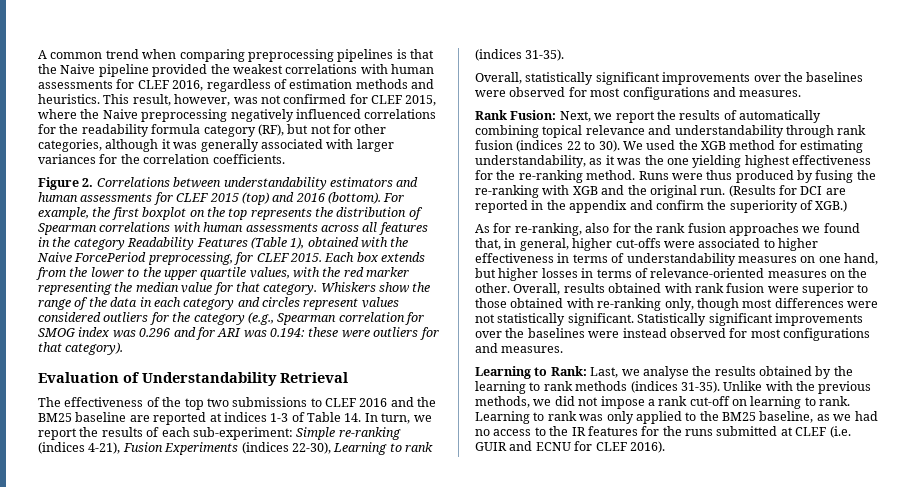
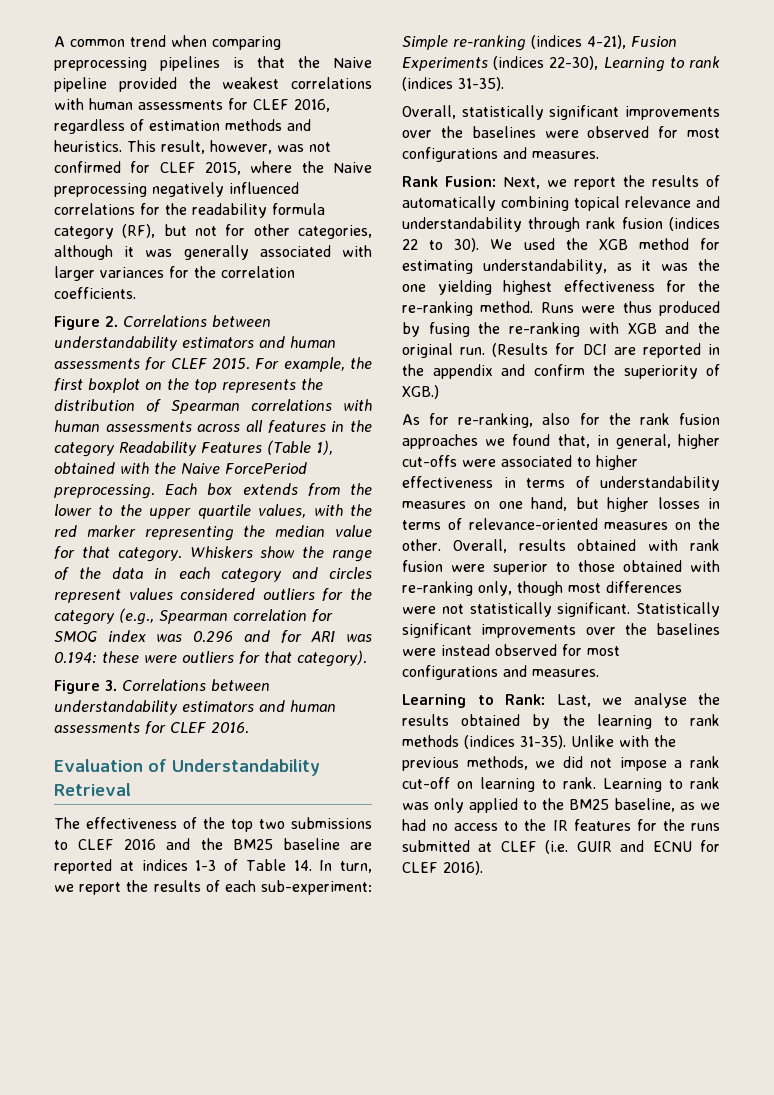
- Figure 2. Correlations between understandability estimators and human assessments for CLEF 2015 (top) and 2016 (bottom).
+ Figure 2. Correlations between understandability estimators and human assessments for CLEF 2015.
- For example, the first boxplot on the top represents the distribution of Spearman correlations with human assessments across all features in the category Readability Features (Table 1), obtained with the Naive ForcePeriod preprocessing, for CLEF 2015.
+ For example, the first boxplot on the top represents the distribution of Spearman correlations with human assessments across all features in the category Readability Features (Table 1), obtained with the Naive ForcePeriod preprocessing.
+ Figure 3. Correlations between understandability estimators and human assessments for CLEF 2016.

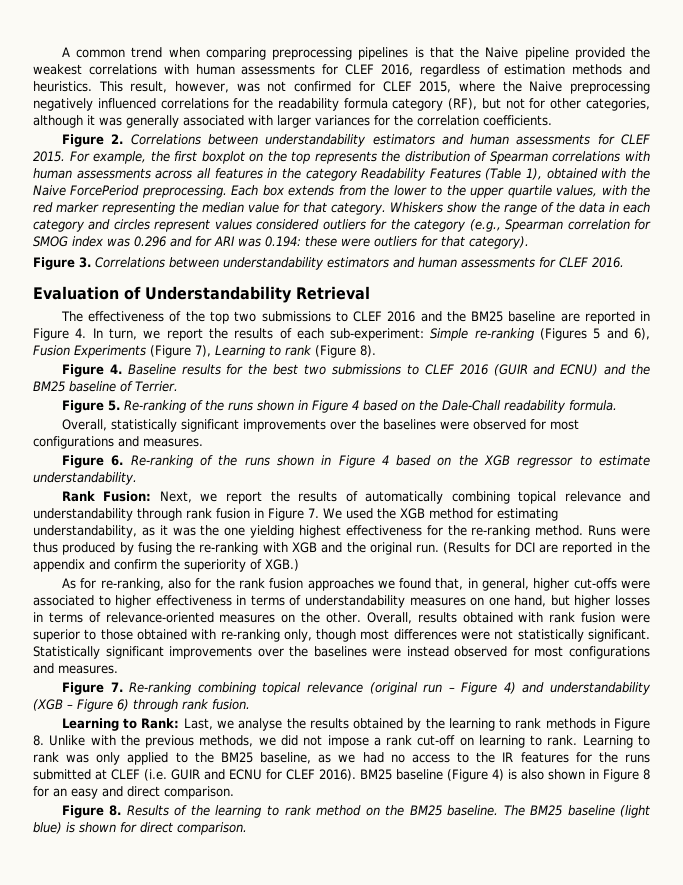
- The effectiveness of the top two submissions to CLEF 2016 and the BM25 baseline are reported at indices 1-3 of Table 14. In turn, we report the results of each sub-experiment: Simple re-ranking (indices 4-21), Fusion Experiments (indices 22-30), Learning to rank (indices 31-35).
+ The effectiveness of the top two submissions to CLEF 2016 and the BM25 baseline are reported in Figure 4. In turn, we report the results of each sub-experiment: Simple re-ranking (Figures 5 and 6), Fusion Experiments (Figure 7), Learning to rank (Figure 8).
+ Figure 4. Baseline results for the best two submissions to CLEF 2016 (GUIR and ECNU) and the BM25 baseline of Terrier.
+ Figure 5. Re-ranking of the runs shown in Figure 4 based on the Dale-Chall readability formula.
+ Figure 6. Re-ranking of the runs shown in Figure 4 based on the XGB regressor to estimate understandability.
- Rank Fusion: Next, we report the results of automatically combining topical relevance and understandability through rank fusion (indices 22 to 30). We used the XGB method for estimating understandability, as it was the one yielding highest effectiveness for the re-ranking method.
+ Rank Fusion: Next, we report the results of automatically combining topical relevance and understandability through rank fusion in Figure 7. We used the XGB method for estimating understandability, as it was the one yielding highest effectiveness for the re-ranking method.
+ Figure 7. Re-ranking combining topical relevance (original run – Figure 4) and understandability (XGB – Figure 6) through rank fusion.
- Learning to Rank: Last, we analyse the results obtained by the learning to rank methods (indices 31-35). Unlike with the previous methods, we did not impose a rank cut-off on learning to rank.
+ Learning to Rank: Last, we analyse the results obtained by the learning to rank methods in Figure 8. Unlike with the previous methods, we did not impose a rank cut-off on learning to rank.
+ BM25 baseline (Figure 4) is also shown in Figure 8 for an easy and direct comparison.
+ Figure 8. Results of the learning to rank method on the BM25 baseline. The BM25 baseline (light blue) is shown for direct comparison.

